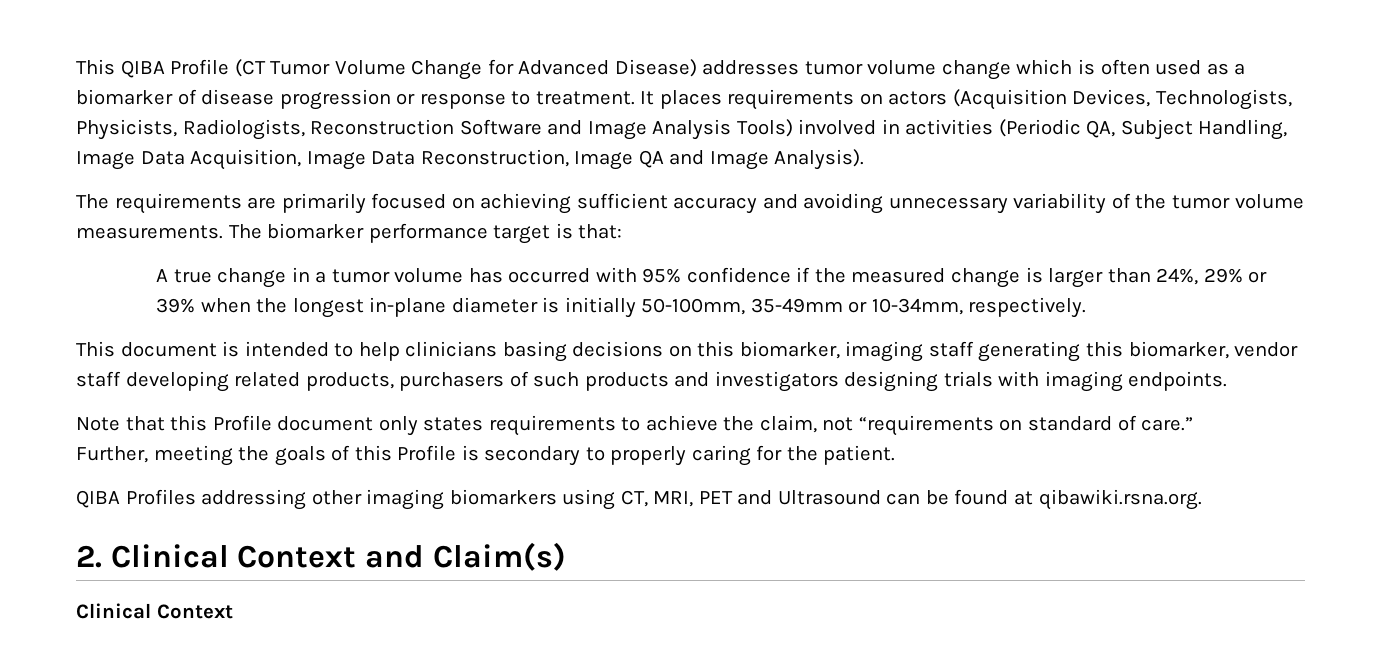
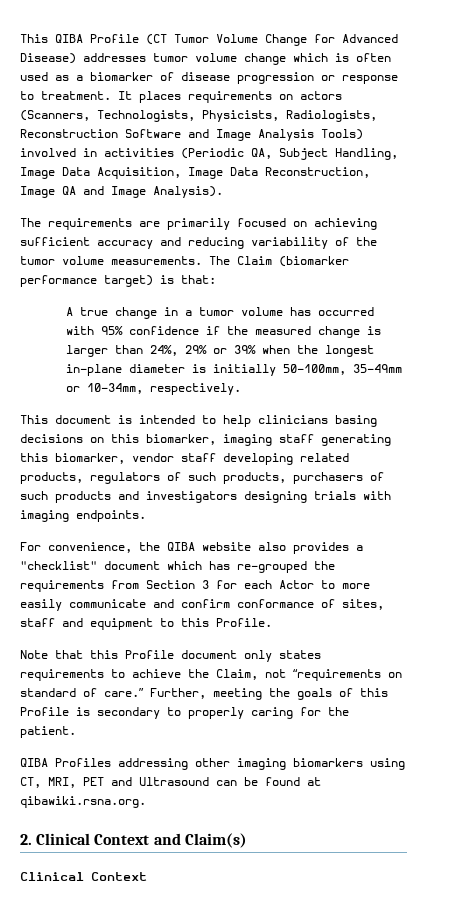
- It places requirements on actors (Acquisition Devices, Technologists, Physicists, Radiologists, Reconstruction Software and Image Analysis Tools) involved in activities (Periodic QA, Subject Handling, Image Data Acquisition, Image Data Reconstruction, Image QA and Image Analysis).
+ It places requirements on actors (Scanners, Technologists, Physicists, Radiologists, Reconstruction Software and Image Analysis Tools) involved in activities (Periodic QA, Subject Handling, Image Data Acquisition, Image Data Reconstruction, Image QA and Image Analysis).
- The requirements are primarily focused on achieving sufficient accuracy and avoiding unnecessary variability of the tumor volume measurements.
+ The requirements are primarily focused on achieving sufficient accuracy and reducing variability of the tumor volume measurements.
- The biomarker performance target is that:
+ The Claim (biomarker performance target) is that:
- This document is intended to help clinicians basing decisions on this biomarker, imaging staff generating this biomarker, vendor staff developing related products, purchasers of such products and investigators designing trials with imaging endpoints.
+ This document is intended to help clinicians basing decisions on this biomarker, imaging staff generating this biomarker, vendor staff developing related products, regulators of such products, purchasers of such products and investigators designing trials with imaging endpoints.
+ For convenience, the QIBA website also provides a "checklist" document which has re-grouped the requirements from Section 3 for each Actor to more easily communicate and confirm conformance of sites, staff and equipment to this Profile.
- Note that this Profile document only states requirements to achieve the claim, not “requirements on standard of care.”
- Further, meeting the goals of this Profile is secondary to properly caring for the patient.
+ Note that this Profile document only states requirements to achieve the Claim, not “requirements on standard of care.” Further, meeting the goals of this Profile is secondary to properly caring for the patient.

